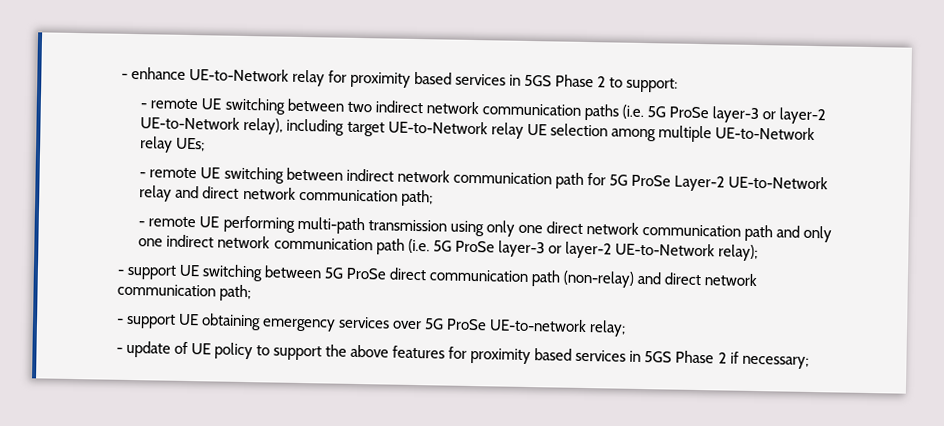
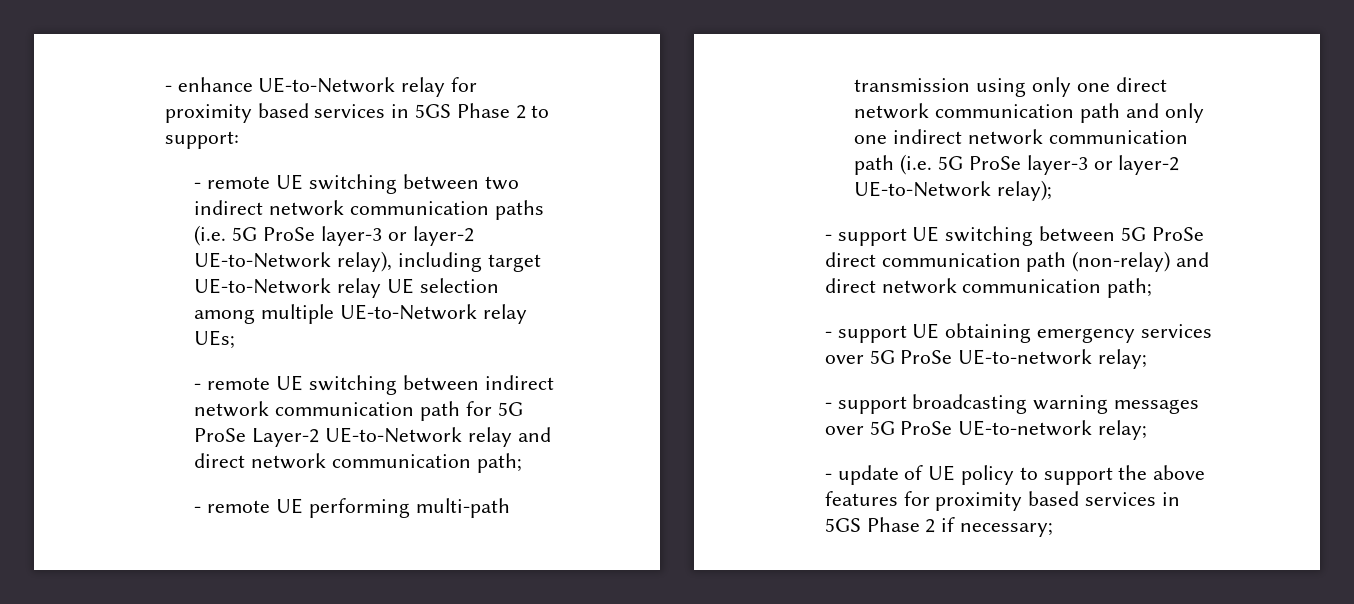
+ - support broadcasting warning messages over 5G ProSe UE-to-network relay;

